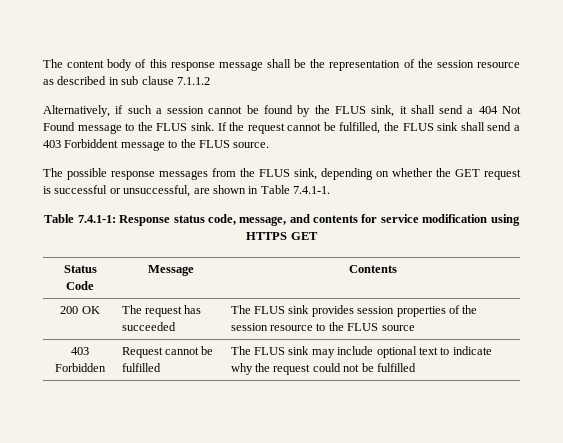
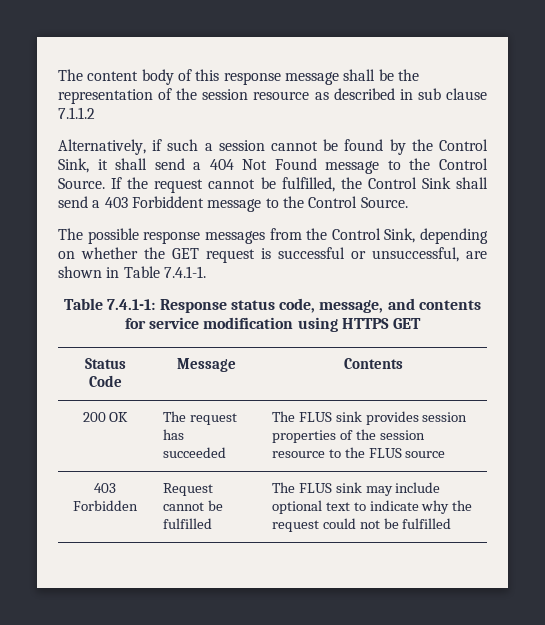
- Alternatively, if such a session cannot be found by the FLUS sink, it shall send a 404 Not Found message to the FLUS sink.
+ Alternatively, if such a session cannot be found by the Control Sink, it shall send a 404 Not Found message to the Control Source.
- If the request cannot be fulfilled, the FLUS sink shall send a 403 Forbiddent message to the FLUS source.
+ If the request cannot be fulfilled, the Control Sink shall send a 403 Forbiddent message to the Control Source.
- The possible response messages from the FLUS sink, depending on whether the GET request is successful or unsuccessful, are shown in Table 7.4.1-1.
+ The possible response messages from the Control Sink, depending on whether the GET request is successful or unsuccessful, are shown in Table 7.4.1-1.

